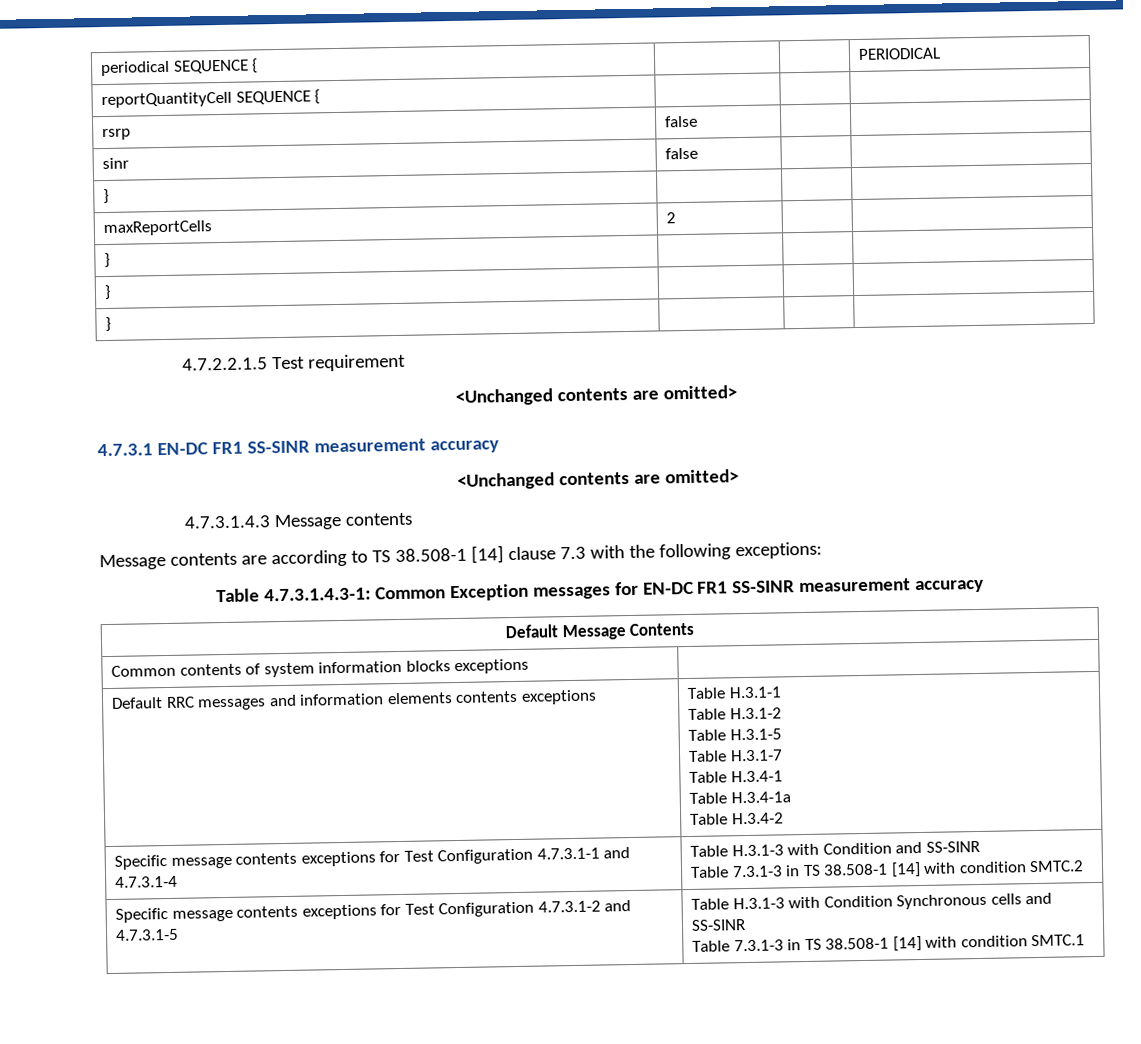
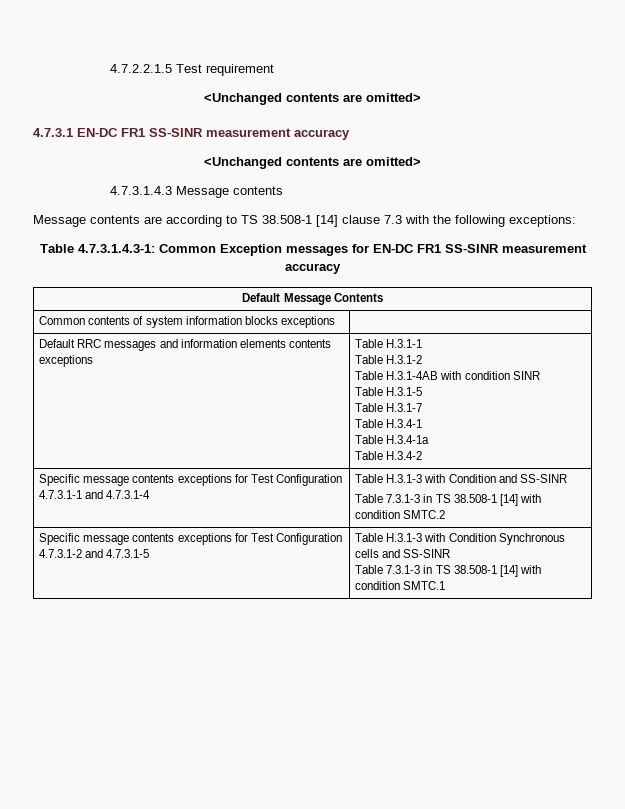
- periodical SEQUENCE { | | | PERIODICAL
- reportQuantityCell SEQUENCE { | | |
- rsrp | false | |
- sinr | false | |
- } | | |
- maxReportCells | 2 | |
- } | | |
- } | | |
- } | | |
  Default RRC messages and information elements contents exceptions | Table H.3.1-1
  Table H.3.1-2
+ Table H.3.1-4AB with condition SINR

